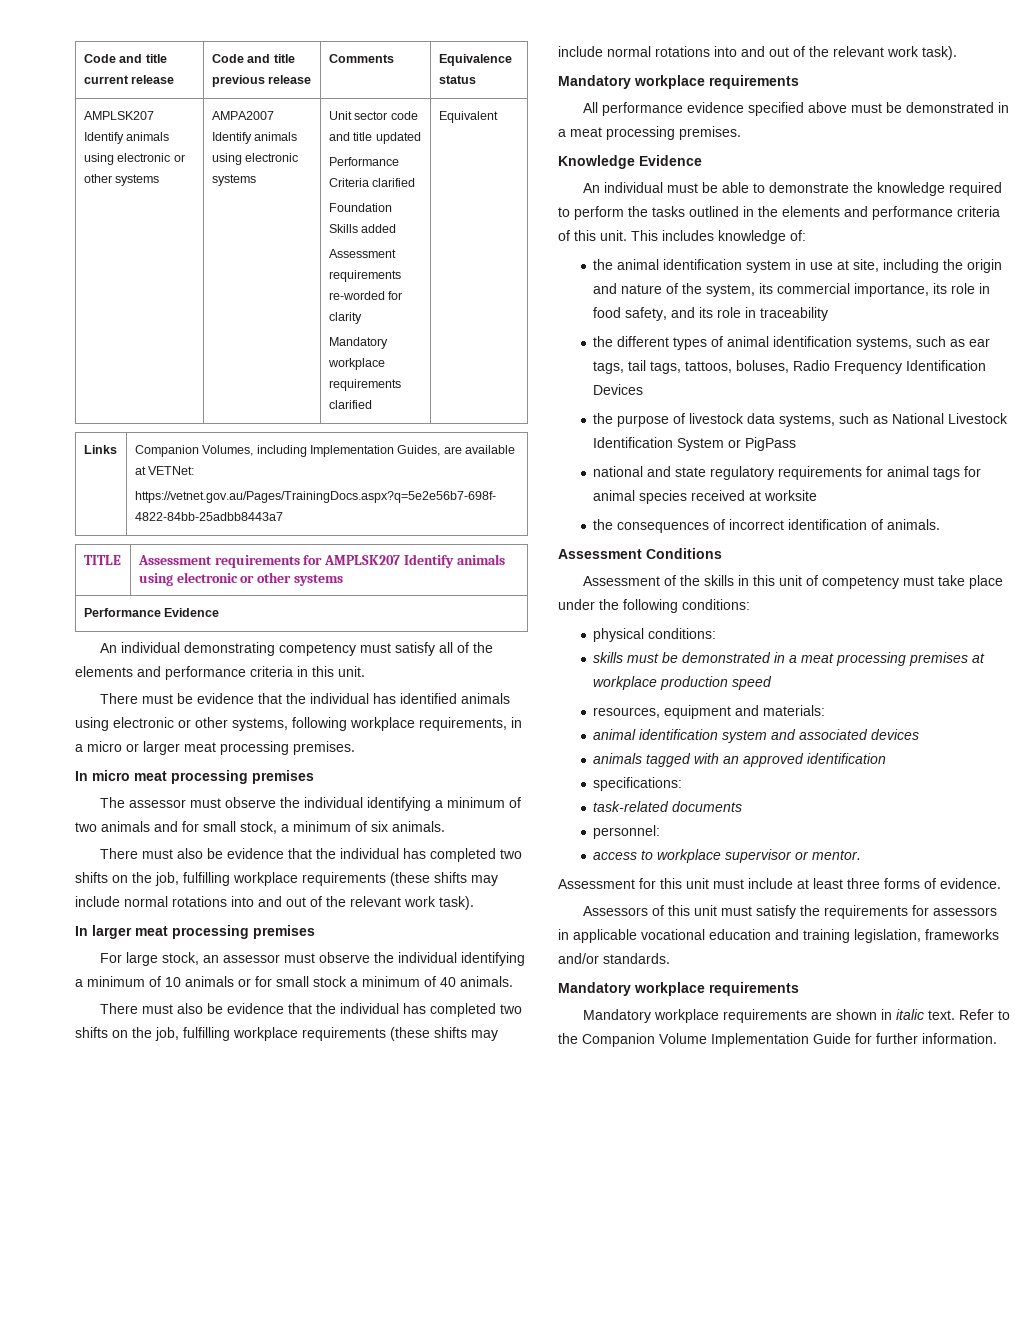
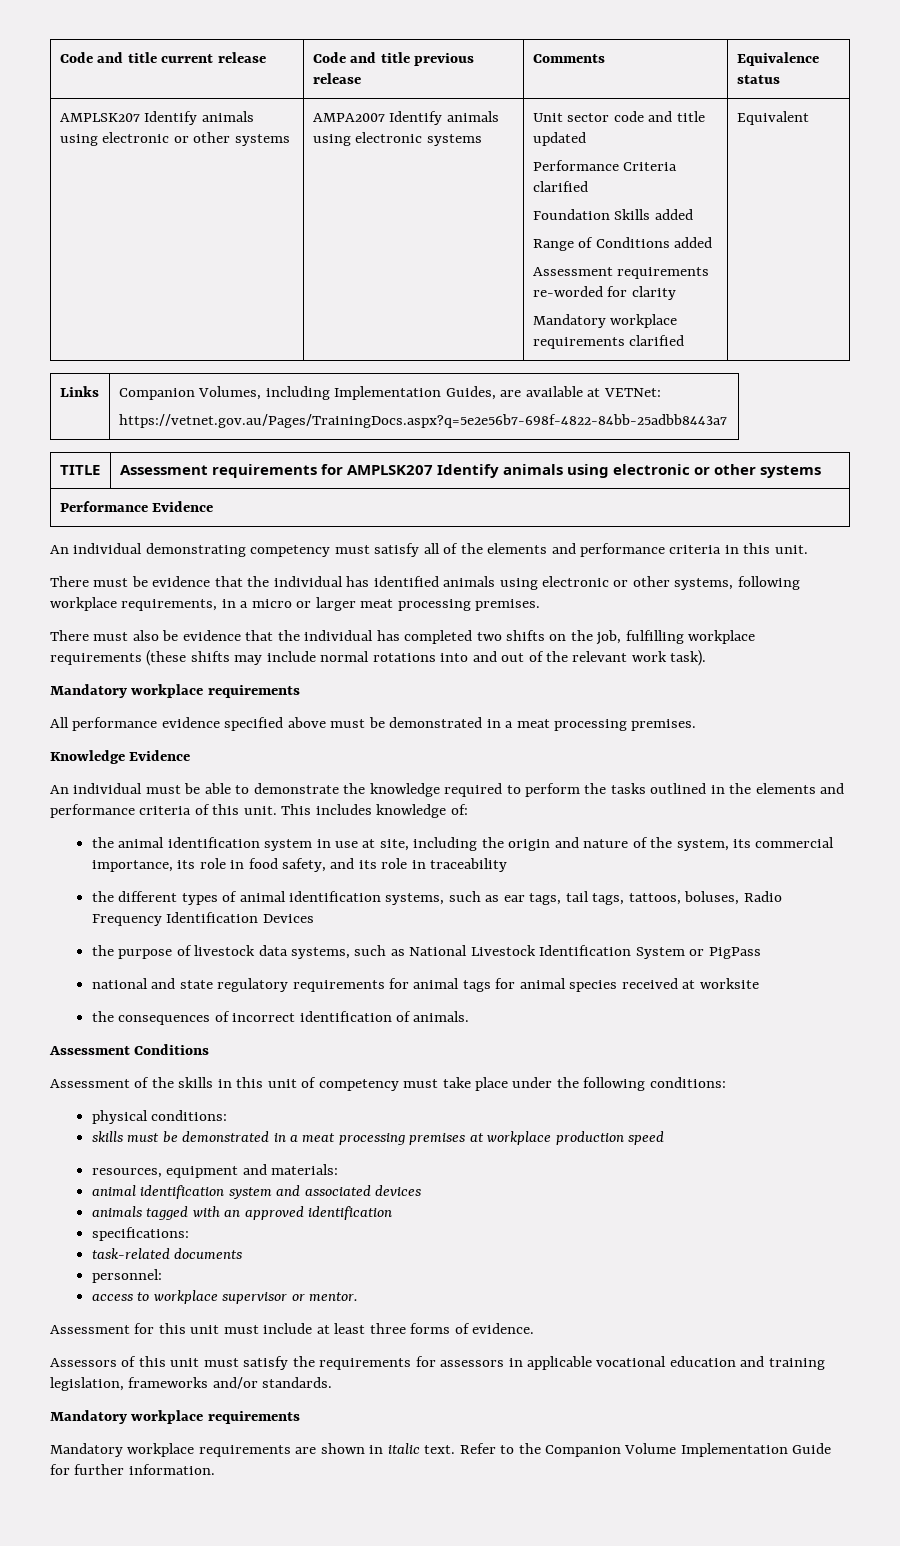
  AMPLSK207 Identify animals using electronic or other systems | AMPA2007 Identify animals using electronic systems | Unit sector code and title updated
  Performance Criteria clarified
  Foundation Skills added
+ Range of Conditions added
- In micro meat processing premises
- The assessor must observe the individual identifying a minimum of two animals and for small stock, a minimum of six animals.
- There must also be evidence that the individual has completed two shifts on the job, fulfilling workplace requirements (these shifts may include normal rotations into and out of the relevant work task).
- In larger meat processing premises
- For large stock, an assessor must observe the individual identifying a minimum of 10 animals or for small stock a minimum of 40 animals.

